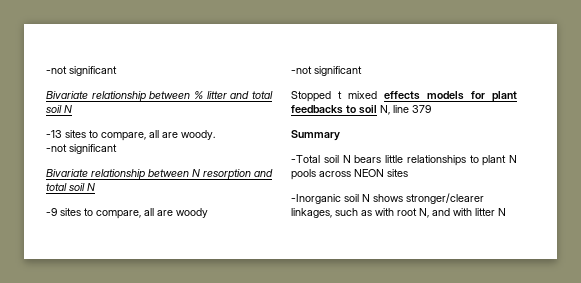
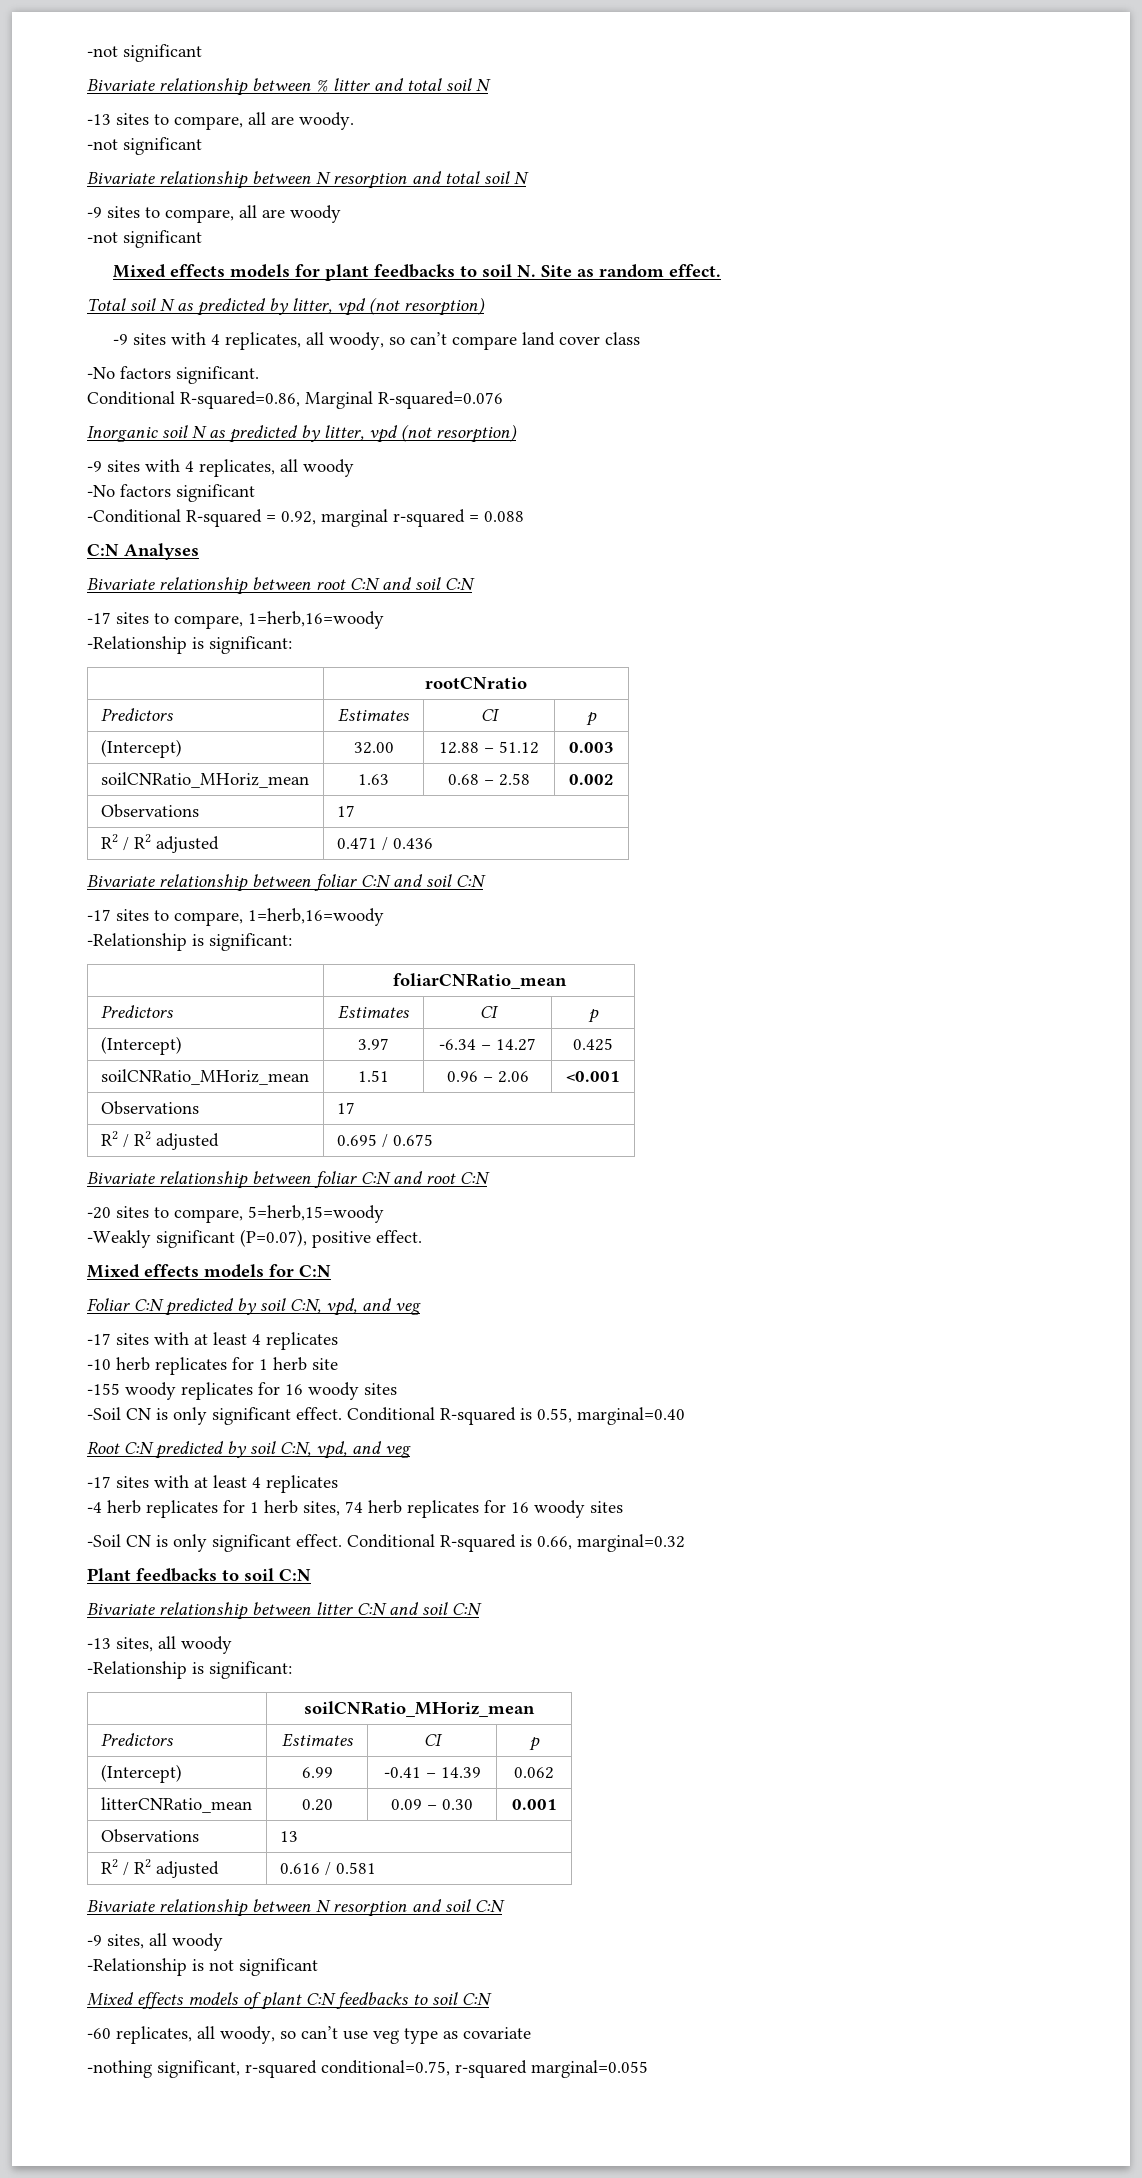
- Stopped t mixed effects models for plant feedbacks to soil N, line 379
- Summary
- -Total soil N bears little relationships to plant N pools across NEON sites
- -Inorganic soil N shows stronger/clearer linkages, such as with root N, and with litter N
+ Mixed effects models for plant feedbacks to soil N. Site as random effect.
+ Total soil N as predicted by litter, vpd (not resorption)
+ -9 sites with 4 replicates, all woody, so can’t compare land cover class
+ -No factors significant.
+ Conditional R-squared=0.86, Marginal R-squared=0.076
+ Inorganic soil N as predicted by litter, vpd (not resorption)
+ -9 sites with 4 replicates, all woody
+ -No factors significant
+ -Conditional R-squared = 0.92, marginal r-squared = 0.088
+ C:N Analyses
+ Bivariate relationship between root C:N and soil C:N
+ -17 sites to compare, 1=herb,16=woody
+ -Relationship is significant:
+ | rootCNratio
+ Predictors | Estimates | CI | p
+ (Intercept) | 32.00 | 12.88 – 51.12 | 0.003
+ soilCNRatio_MHoriz_mean | 1.63 | 0.68 – 2.58 | 0.002
+ Observations | 17
+ R2 / R2 adjusted | 0.471 / 0.436
+ Bivariate relationship between foliar C:N and soil C:N
+ -17 sites to compare, 1=herb,16=woody
+ -Relationship is significant:
+ | foliarCNRatio_mean
+ Predictors | Estimates | CI | p
+ (Intercept) | 3.97 | -6.34 – 14.27 | 0.425
+ soilCNRatio_MHoriz_mean | 1.51 | 0.96 – 2.06 | <0.001
+ Observations | 17
+ R2 / R2 adjusted | 0.695 / 0.675
+ Bivariate relationship between foliar C:N and root C:N
+ -20 sites to compare, 5=herb,15=woody
+ -Weakly significant (P=0.07), positive effect.
+ Mixed effects models for C:N
+ Foliar C:N predicted by soil C:N, vpd, and veg
+ -17 sites with at least 4 replicates
+ -10 herb replicates for 1 herb site
+ -155 woody replicates for 16 woody sites
+ -Soil CN is only significant effect. Conditional R-squared is 0.55, marginal=0.40
+ Root C:N predicted by soil C:N, vpd, and veg
+ -17 sites with at least 4 replicates
+ -4 herb replicates for 1 herb sites, 74 herb replicates for 16 woody sites
+ -Soil CN is only significant effect. Conditional R-squared is 0.66, marginal=0.32
+ Plant feedbacks to soil C:N
+ Bivariate relationship between litter C:N and soil C:N
+ -13 sites, all woody
+ -Relationship is significant:
+ | soilCNRatio_MHoriz_mean
+ Predictors | Estimates | CI | p
+ (Intercept) | 6.99 | -0.41 – 14.39 | 0.062
+ litterCNRatio_mean | 0.20 | 0.09 – 0.30 | 0.001
+ Observations | 13
+ R2 / R2 adjusted | 0.616 / 0.581
+ Bivariate relationship between N resorption and soil C:N
+ -9 sites, all woody
+ -Relationship is not significant
+ Mixed effects models of plant C:N feedbacks to soil C:N
+ -60 replicates, all woody, so can’t use veg type as covariate
+ -nothing significant, r-squared conditional=0.75, r-squared marginal=0.055

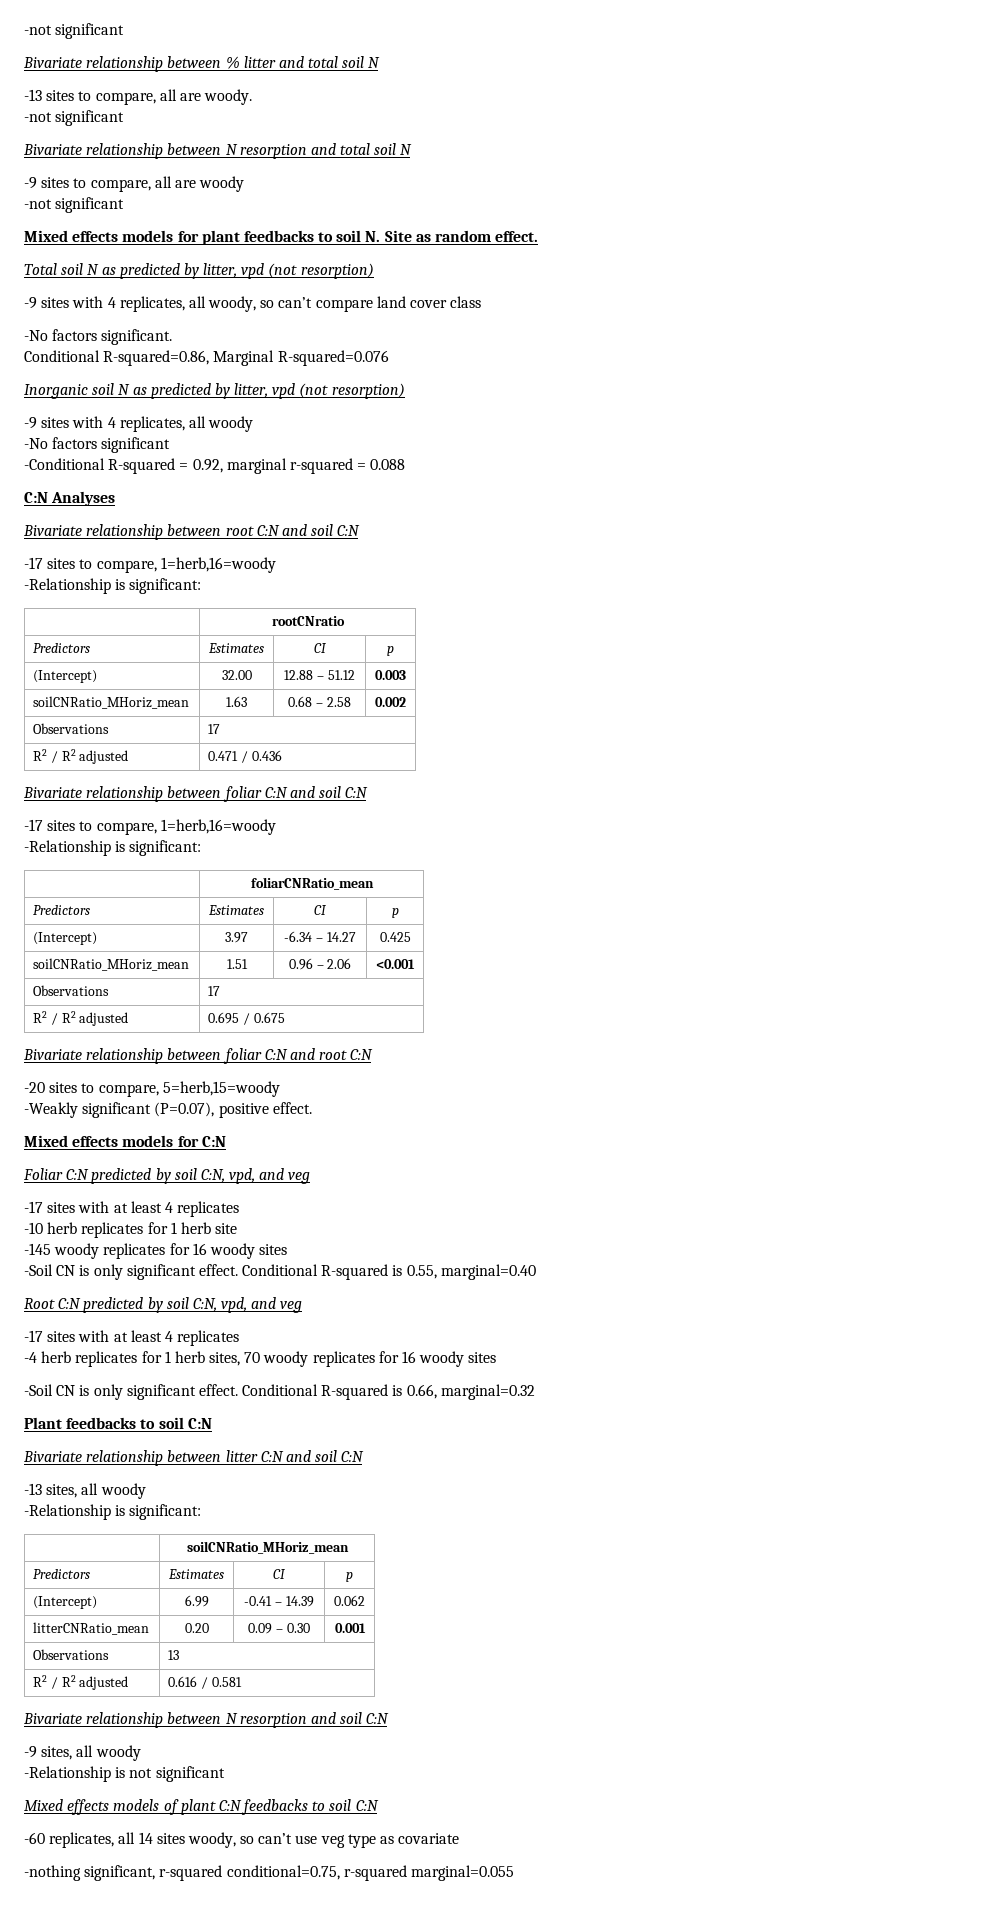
- -155 woody replicates for 16 woody sites
+ -145 woody replicates for 16 woody sites
- -4 herb replicates for 1 herb sites, 74 herb replicates for 16 woody sites
+ -4 herb replicates for 1 herb sites, 70 woody replicates for 16 woody sites
- -60 replicates, all woody, so can’t use veg type as covariate
+ -60 replicates, all 14 sites woody, so can’t use veg type as covariate

